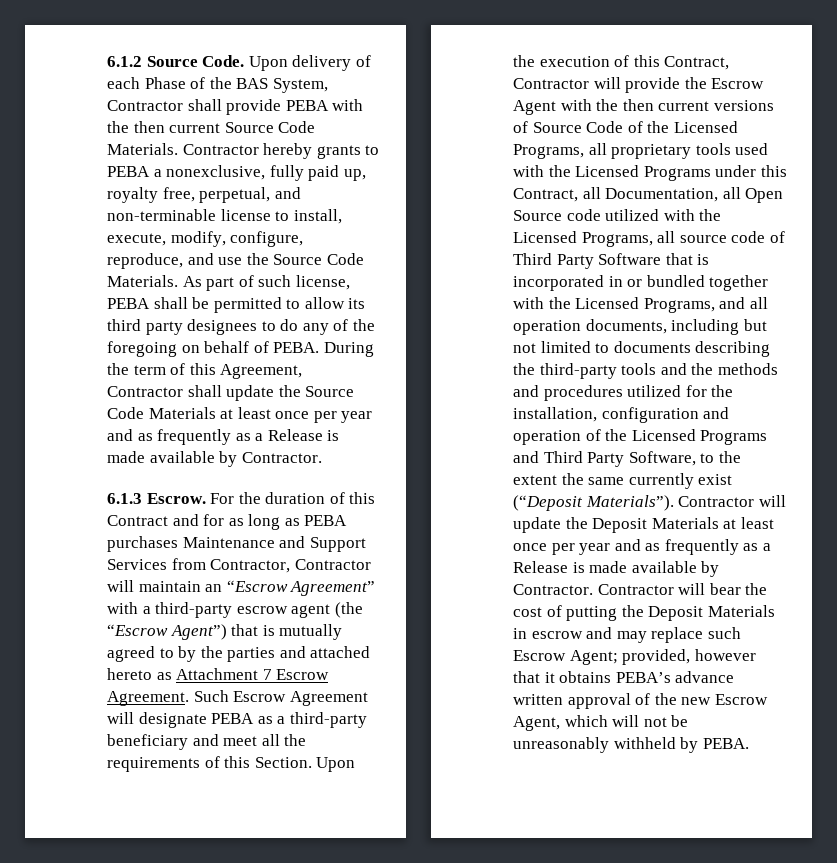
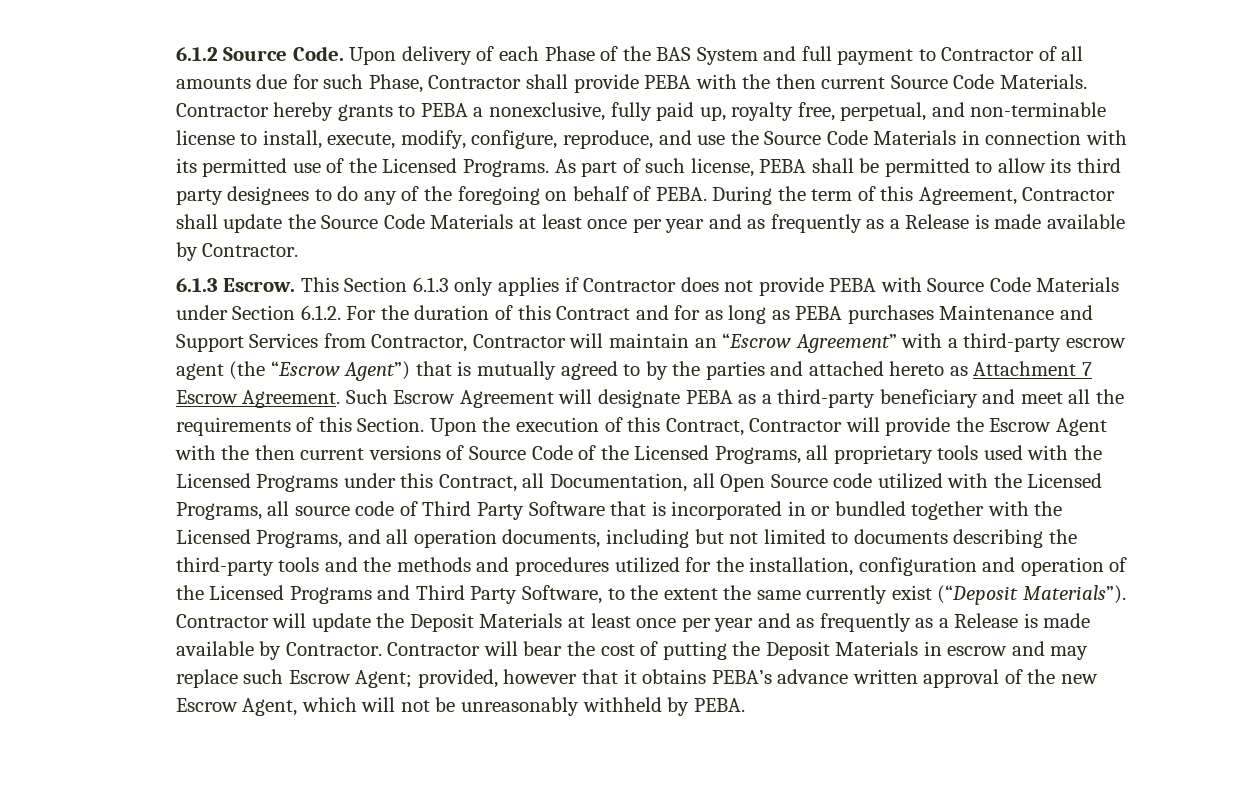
- Upon delivery of each Phase of the BAS System, Contractor shall provide PEBA with the then current Source Code Materials.
+ Upon delivery of each Phase of the BAS System and full payment to Contractor of all amounts due for such Phase, Contractor shall provide PEBA with the then current Source Code Materials.
- Contractor hereby grants to PEBA a nonexclusive, fully paid up, royalty free, perpetual, and non-terminable license to install, execute, modify, configure, reproduce, and use the Source Code Materials.
+ Contractor hereby grants to PEBA a nonexclusive, fully paid up, royalty free, perpetual, and non-terminable license to install, execute, modify, configure, reproduce, and use the Source Code Materials in connection with its permitted use of the Licensed Programs.
- For the duration of this Contract and for as long as PEBA purchases Maintenance and Support Services from Contractor, Contractor will maintain an “Escrow Agreement” with a third-party escrow agent (the “Escrow Agent”) that is mutually agreed to by the parties and attached hereto as Attachment 7 Escrow Agreement.
+ This Section 6.1.3 only applies if Contractor does not provide PEBA with Source Code Materials under Section 6.1.2. For the duration of this Contract and for as long as PEBA purchases Maintenance and Support Services from Contractor, Contractor will maintain an “Escrow Agreement” with a third-party escrow agent (the “Escrow Agent”) that is mutually agreed to by the parties and attached hereto as Attachment 7 Escrow Agreement.

